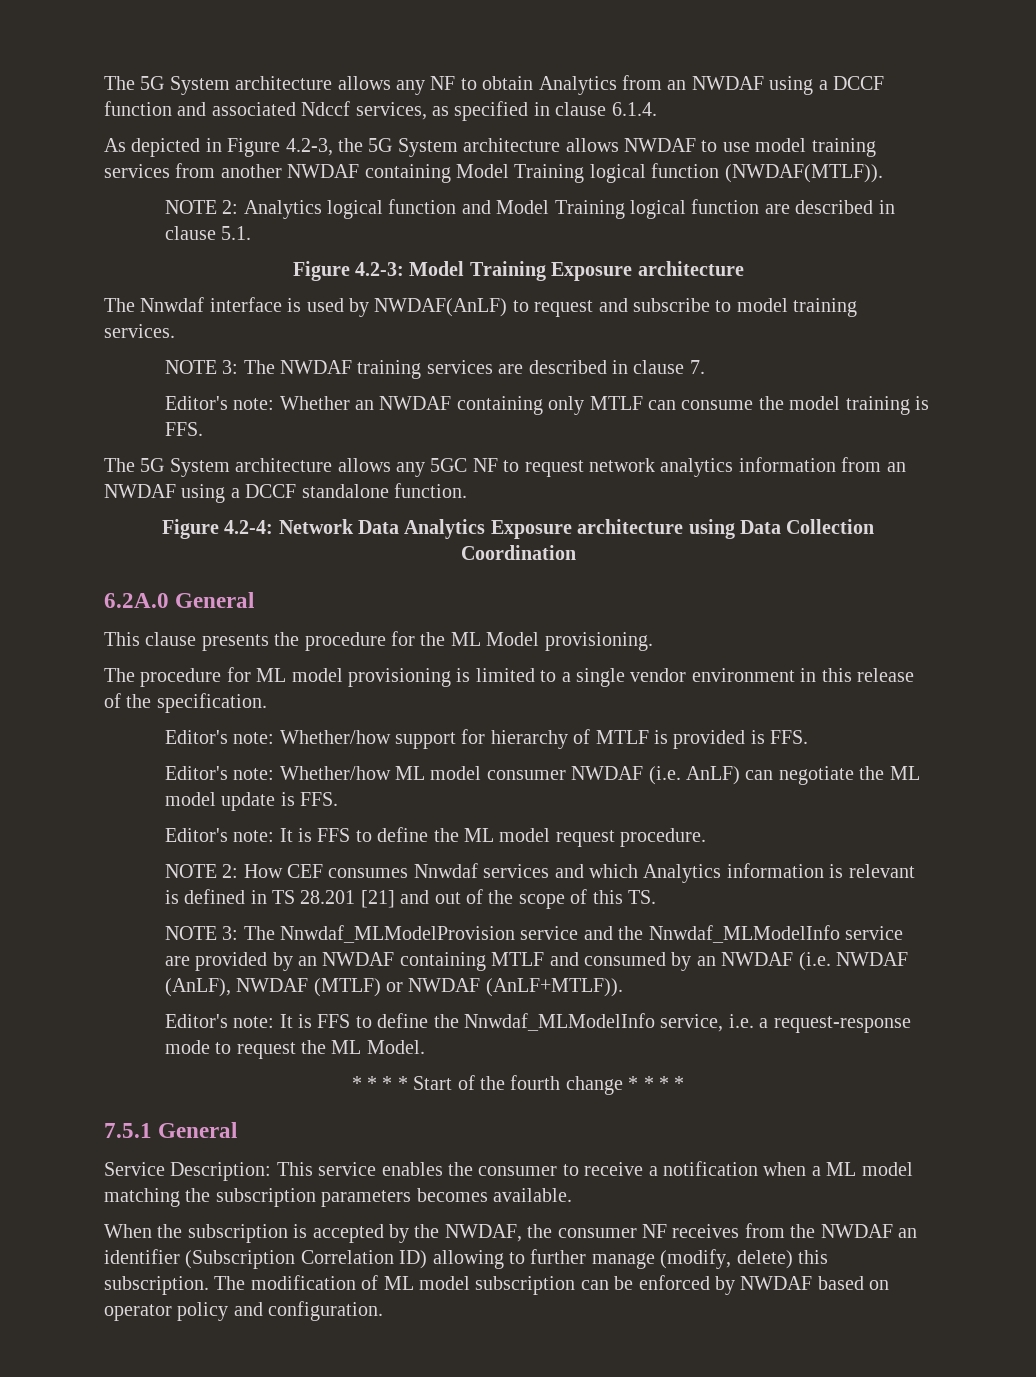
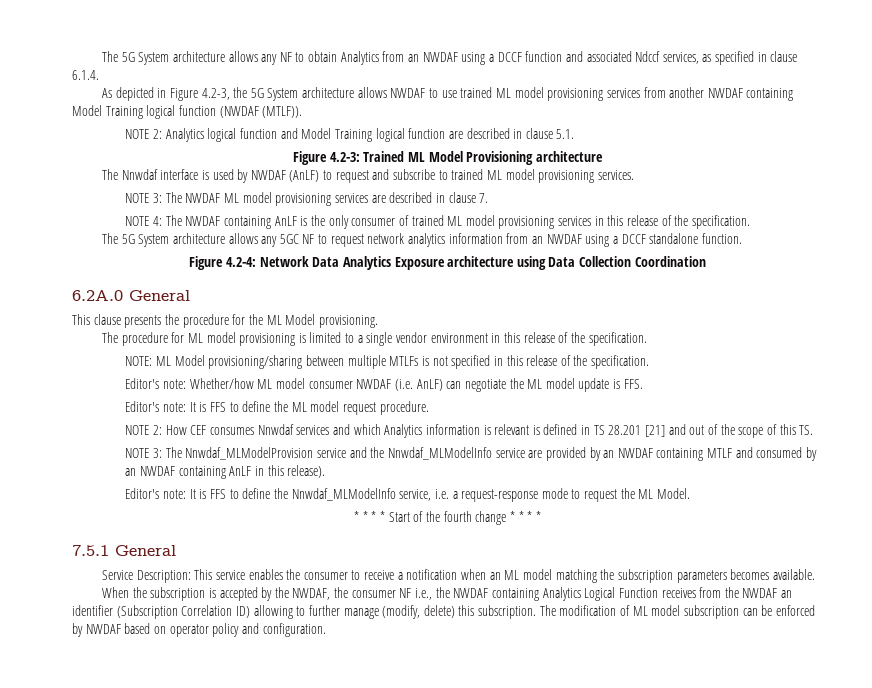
- As depicted in Figure 4.2-3, the 5G System architecture allows NWDAF to use model training services from another NWDAF containing Model Training logical function (NWDAF(MTLF)).
+ As depicted in Figure 4.2-3, the 5G System architecture allows NWDAF to use trained ML model provisioning services from another NWDAF containing Model Training logical function (NWDAF (MTLF)).
- Figure 4.2-3: Model Training Exposure architecture
+ Figure 4.2-3: Trained ML Model Provisioning architecture
- The Nnwdaf interface is used by NWDAF(AnLF) to request and subscribe to model training services.
+ The Nnwdaf interface is used by NWDAF (AnLF) to request and subscribe to trained ML model provisioning services.
- NOTE 3: The NWDAF training services are described in clause 7.
+ NOTE 3: The NWDAF ML model provisioning services are described in clause 7.
- Editor's note: Whether an NWDAF containing only MTLF can consume the model training is FFS.
+ NOTE 4: The NWDAF containing AnLF is the only consumer of trained ML model provisioning services in this release of the specification.
- Editor's note: Whether/how support for hierarchy of MTLF is provided is FFS.
+ NOTE: ML Model provisioning/sharing between multiple MTLFs is not specified in this release of the specification.
- NOTE 3: The Nnwdaf_MLModelProvision service and the Nnwdaf_MLModelInfo service are provided by an NWDAF containing MTLF and consumed by an NWDAF (i.e. NWDAF (AnLF), NWDAF (MTLF) or NWDAF (AnLF+MTLF)).
+ NOTE 3: The Nnwdaf_MLModelProvision service and the Nnwdaf_MLModelInfo service are provided by an NWDAF containing MTLF and consumed by an NWDAF containing AnLF in this release).
- Service Description: This service enables the consumer to receive a notification when a ML model matching the subscription parameters becomes available.
+ Service Description: This service enables the consumer to receive a notification when an ML model matching the subscription parameters becomes available.
- When the subscription is accepted by the NWDAF, the consumer NF receives from the NWDAF an identifier (Subscription Correlation ID) allowing to further manage (modify, delete) this subscription.
+ When the subscription is accepted by the NWDAF, the consumer NF i.e., the NWDAF containing Analytics Logical Function receives from the NWDAF an identifier (Subscription Correlation ID) allowing to further manage (modify, delete) this subscription.

